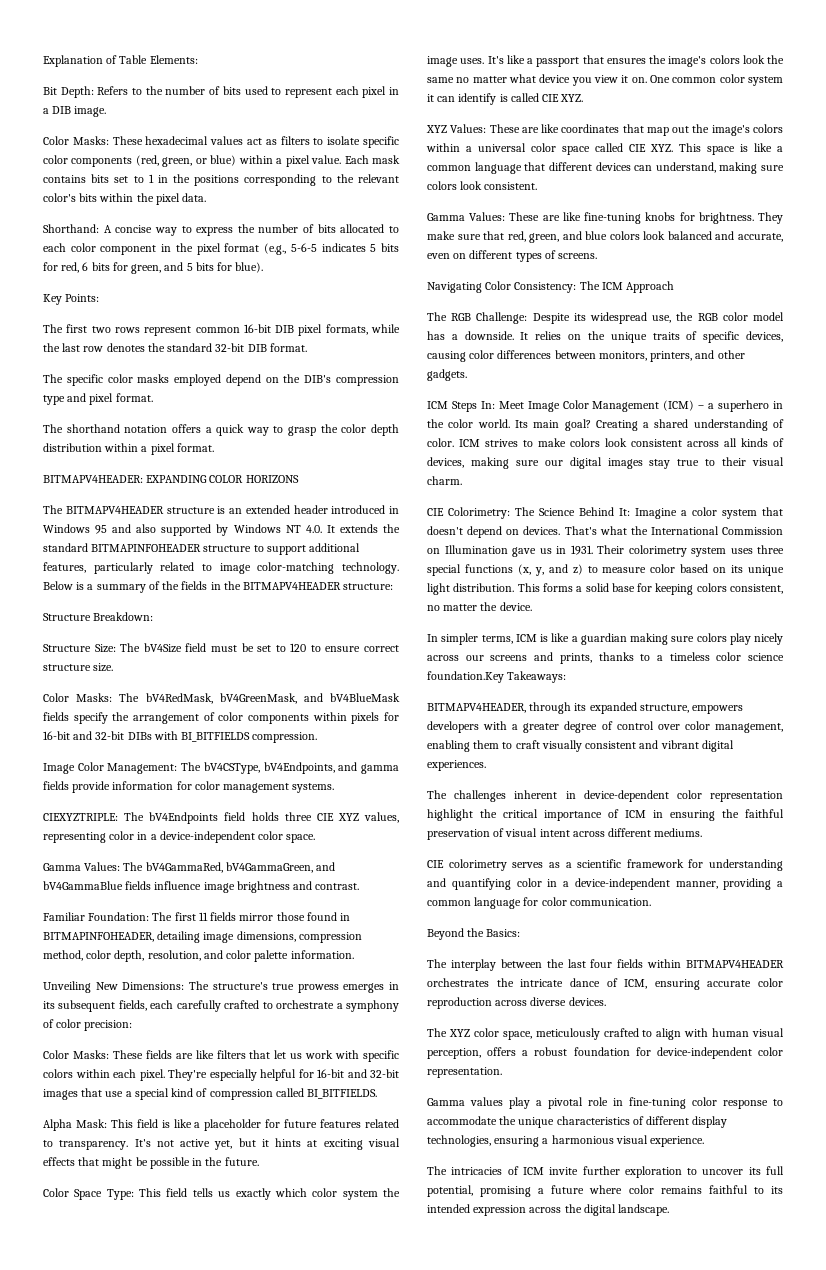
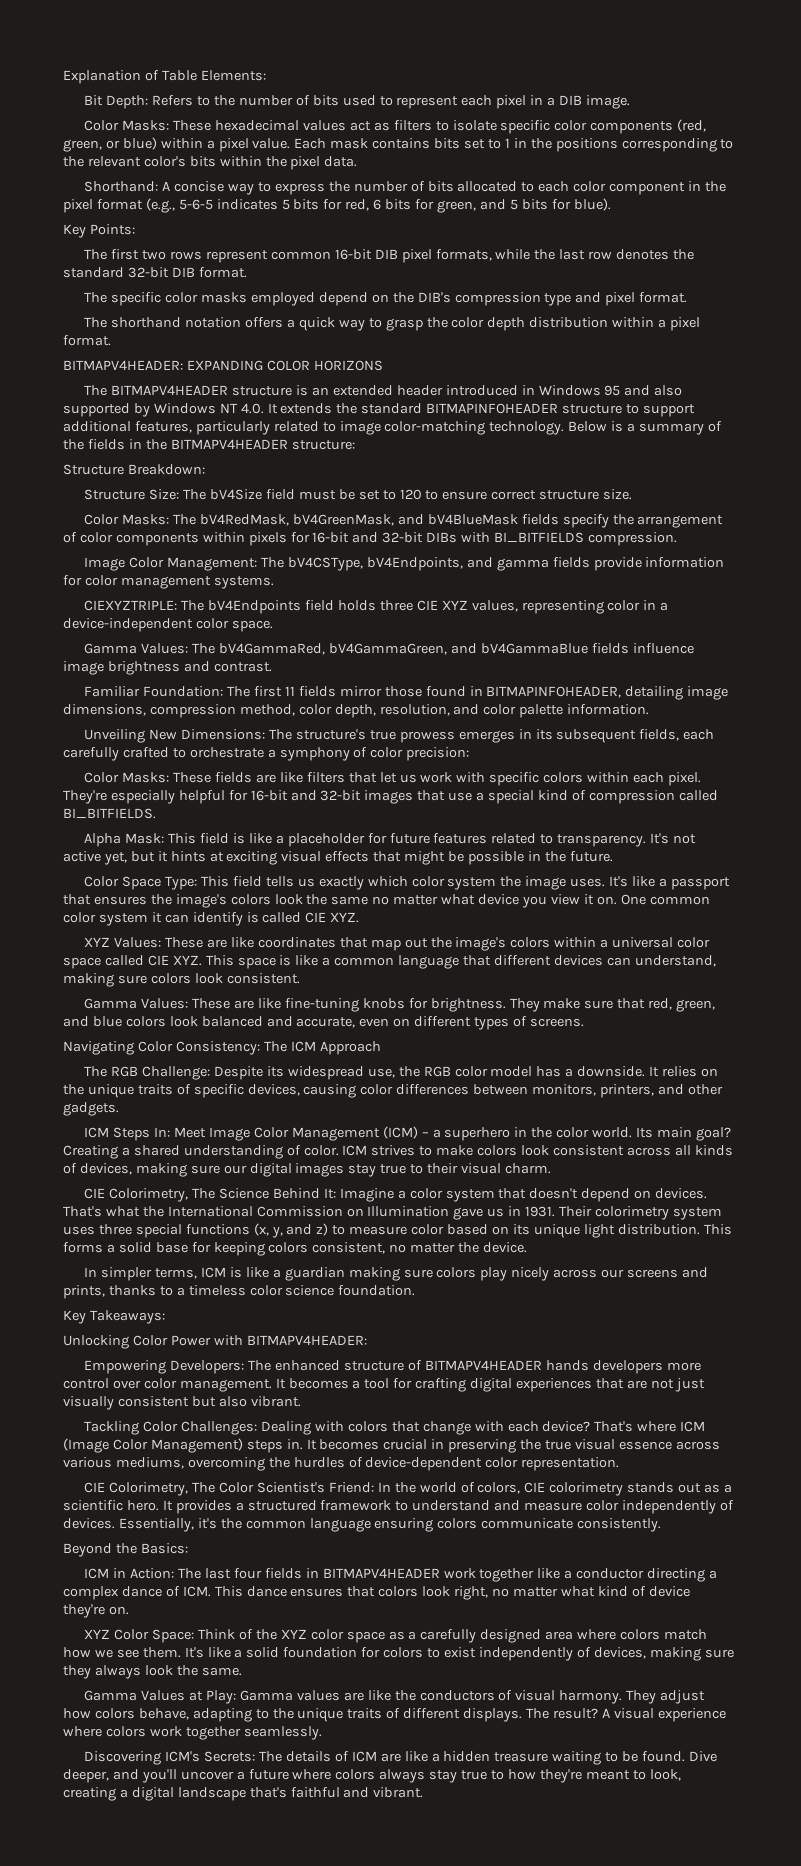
- CIE Colorimetry: The Science Behind It: Imagine a color system that doesn't depend on devices.
+ CIE Colorimetry, The Science Behind It: Imagine a color system that doesn't depend on devices.
- In simpler terms, ICM is like a guardian making sure colors play nicely across our screens and prints, thanks to a timeless color science foundation.Key Takeaways:
+ In simpler terms, ICM is like a guardian making sure colors play nicely across our screens and prints, thanks to a timeless color science foundation.
+ Key Takeaways:
- BITMAPV4HEADER, through its expanded structure, empowers developers with a greater degree of control over color management, enabling them to craft visually consistent and vibrant digital experiences.
- The challenges inherent in device-dependent color representation highlight the critical importance of ICM in ensuring the faithful preservation of visual intent across different mediums.
- CIE colorimetry serves as a scientific framework for understanding and quantifying color in a device-independent manner, providing a common language for color communication.
+ Unlocking Color Power with BITMAPV4HEADER:
+ Empowering Developers: The enhanced structure of BITMAPV4HEADER hands developers more control over color management. It becomes a tool for crafting digital experiences that are not just visually consistent but also vibrant.
+ Tackling Color Challenges: Dealing with colors that change with each device? That's where ICM (Image Color Management) steps in. It becomes crucial in preserving the true visual essence across various mediums, overcoming the hurdles of device-dependent color representation.
+ CIE Colorimetry, The Color Scientist's Friend: In the world of colors, CIE colorimetry stands out as a scientific hero. It provides a structured framework to understand and measure color independently of devices. Essentially, it's the common language ensuring colors communicate consistently.
  Beyond the Basics:
- The interplay between the last four fields within BITMAPV4HEADER orchestrates the intricate dance of ICM, ensuring accurate color reproduction across diverse devices.
- The XYZ color space, meticulously crafted to align with human visual perception, offers a robust foundation for device-independent color representation.
- Gamma values play a pivotal role in fine-tuning color response to accommodate the unique characteristics of different display technologies, ensuring a harmonious visual experience.
- The intricacies of ICM invite further exploration to uncover its full potential, promising a future where color remains faithful to its intended expression across the digital landscape.
+ ICM in Action: The last four fields in BITMAPV4HEADER work together like a conductor directing a complex dance of ICM. This dance ensures that colors look right, no matter what kind of device they're on.
+ XYZ Color Space: Think of the XYZ color space as a carefully designed area where colors match how we see them. It's like a solid foundation for colors to exist independently of devices, making sure they always look the same.
+ Gamma Values at Play: Gamma values are like the conductors of visual harmony. They adjust how colors behave, adapting to the unique traits of different displays. The result? A visual experience where colors work together seamlessly.
+ Discovering ICM's Secrets: The details of ICM are like a hidden treasure waiting to be found. Dive deeper, and you'll uncover a future where colors always stay true to how they're meant to look, creating a digital landscape that's faithful and vibrant.

